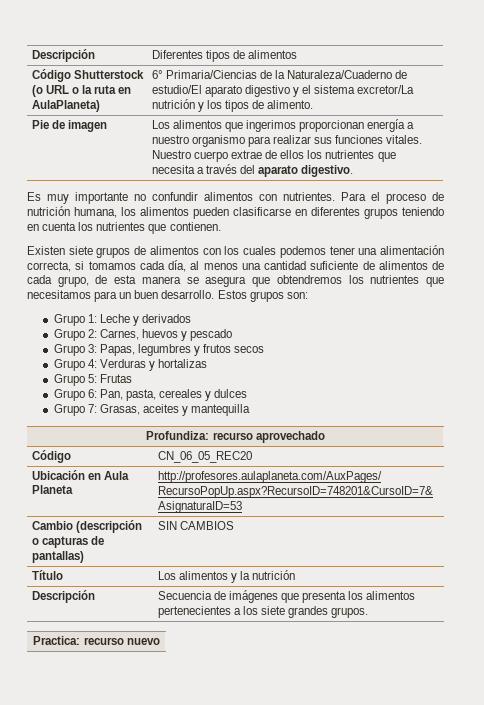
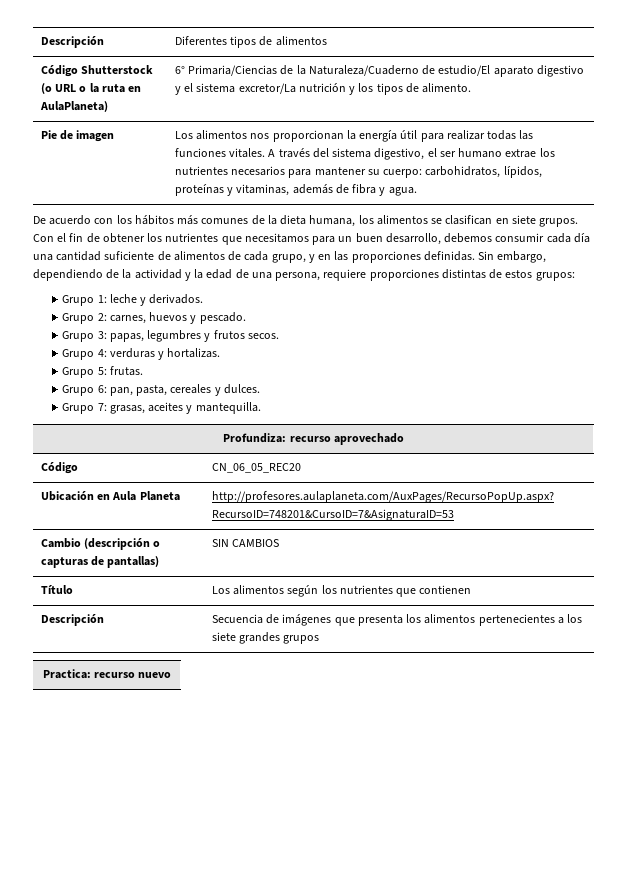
- Los alimentos que ingerimos proporcionan energía a nuestro organismo para realizar sus funciones vitales. Nuestro cuerpo extrae de ellos los nutrientes que necesita a través del aparato digestivo.
- Es muy importante no confundir alimentos con nutrientes. Para el proceso de nutrición humana, los alimentos pueden clasificarse en diferentes grupos teniendo en cuenta los nutrientes que contienen.
- Existen siete grupos de alimentos con los cuales podemos tener una alimentación correcta, si tomamos cada día, al menos una cantidad suficiente de alimentos de cada grupo, de esta manera se asegura que obtendremos los nutrientes que necesitamos para un buen desarrollo. Estos grupos son:
+ Los alimentos nos proporcionan la energía útil para realizar todas las funciones vitales. A través del sistema digestivo, el ser humano extrae los nutrientes necesarios para mantener su cuerpo: carbohidratos, lípidos, proteínas y vitaminas, además de fibra y agua.
+ De acuerdo con los hábitos más comunes de la dieta humana, los alimentos se clasifican en siete grupos. Con el fin de obtener los nutrientes que necesitamos para un buen desarrollo, debemos consumir cada día una cantidad suficiente de alimentos de cada grupo, y en las proporciones definidas. Sin embargo, dependiendo de la actividad y la edad de una persona, requiere proporciones distintas de estos grupos:
- Grupo 1: Leche y derivados
+ Grupo 1: leche y derivados.
- Grupo 2: Carnes, huevos y pescado
+ Grupo 2: carnes, huevos y pescado.
- Grupo 3: Papas, legumbres y frutos secos
+ Grupo 3: papas, legumbres y frutos secos.
- Grupo 4: Verduras y hortalizas
+ Grupo 4: verduras y hortalizas.
- Grupo 5: Frutas
+ Grupo 5: frutas.
- Grupo 6: Pan, pasta, cereales y dulces
+ Grupo 6: pan, pasta, cereales y dulces.
- Grupo 7: Grasas, aceites y mantequilla
+ Grupo 7: grasas, aceites y mantequilla.
- Título | Los alimentos y la nutrición
+ Título | Los alimentos según los nutrientes que contienen
- Descripción | Secuencia de imágenes que presenta los alimentos pertenecientes a los siete grandes grupos.
+ Descripción | Secuencia de imágenes que presenta los alimentos pertenecientes a los siete grandes grupos

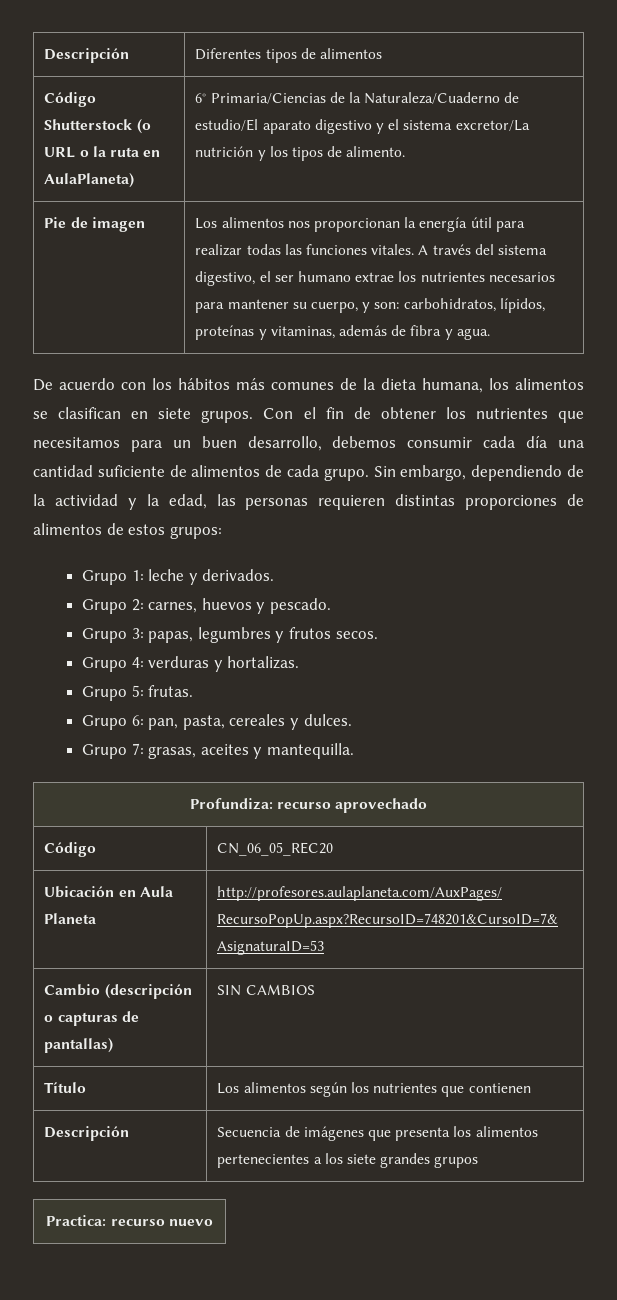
- A través del sistema digestivo, el ser humano extrae los nutrientes necesarios para mantener su cuerpo: carbohidratos, lípidos, proteínas y vitaminas, además de fibra y agua.
+ A través del sistema digestivo, el ser humano extrae los nutrientes necesarios para mantener su cuerpo, y son: carbohidratos, lípidos, proteínas y vitaminas, además de fibra y agua.
- Con el fin de obtener los nutrientes que necesitamos para un buen desarrollo, debemos consumir cada día una cantidad suficiente de alimentos de cada grupo, y en las proporciones definidas.
+ Con el fin de obtener los nutrientes que necesitamos para un buen desarrollo, debemos consumir cada día una cantidad suficiente de alimentos de cada grupo.
- Sin embargo, dependiendo de la actividad y la edad de una persona, requiere proporciones distintas de estos grupos:
+ Sin embargo, dependiendo de la actividad y la edad, las personas requieren distintas proporciones de alimentos de estos grupos:

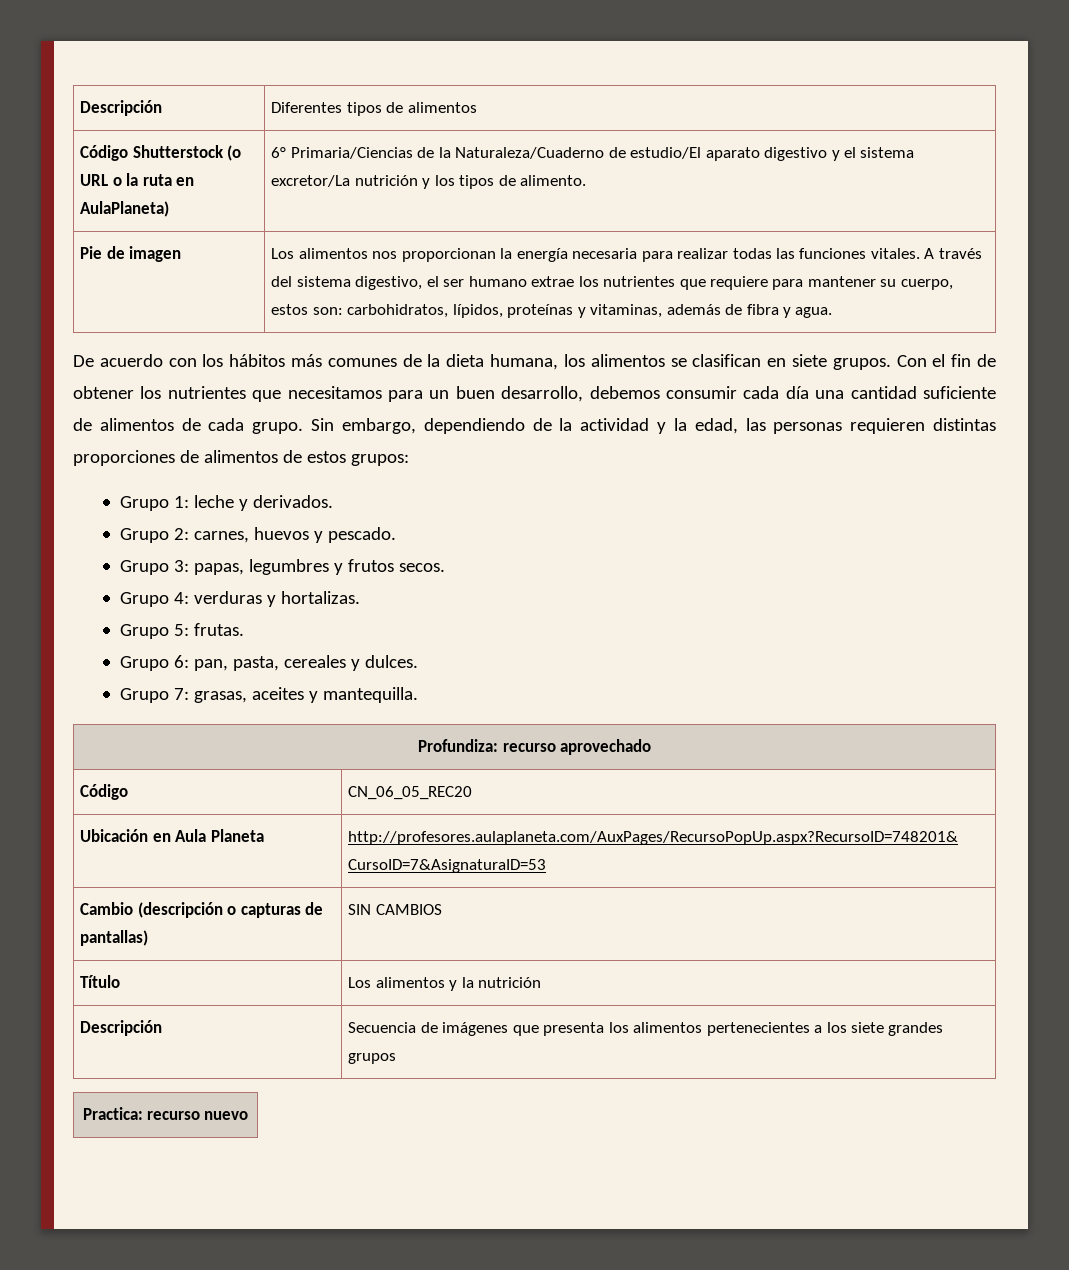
- Los alimentos nos proporcionan la energía útil para realizar todas las funciones vitales.
+ Los alimentos nos proporcionan la energía necesaria para realizar todas las funciones vitales.
- A través del sistema digestivo, el ser humano extrae los nutrientes necesarios para mantener su cuerpo, y son: carbohidratos, lípidos, proteínas y vitaminas, además de fibra y agua.
+ A través del sistema digestivo, el ser humano extrae los nutrientes que requiere para mantener su cuerpo, estos son: carbohidratos, lípidos, proteínas y vitaminas, además de fibra y agua.
- Título | Los alimentos según los nutrientes que contienen
+ Título | Los alimentos y la nutrición

